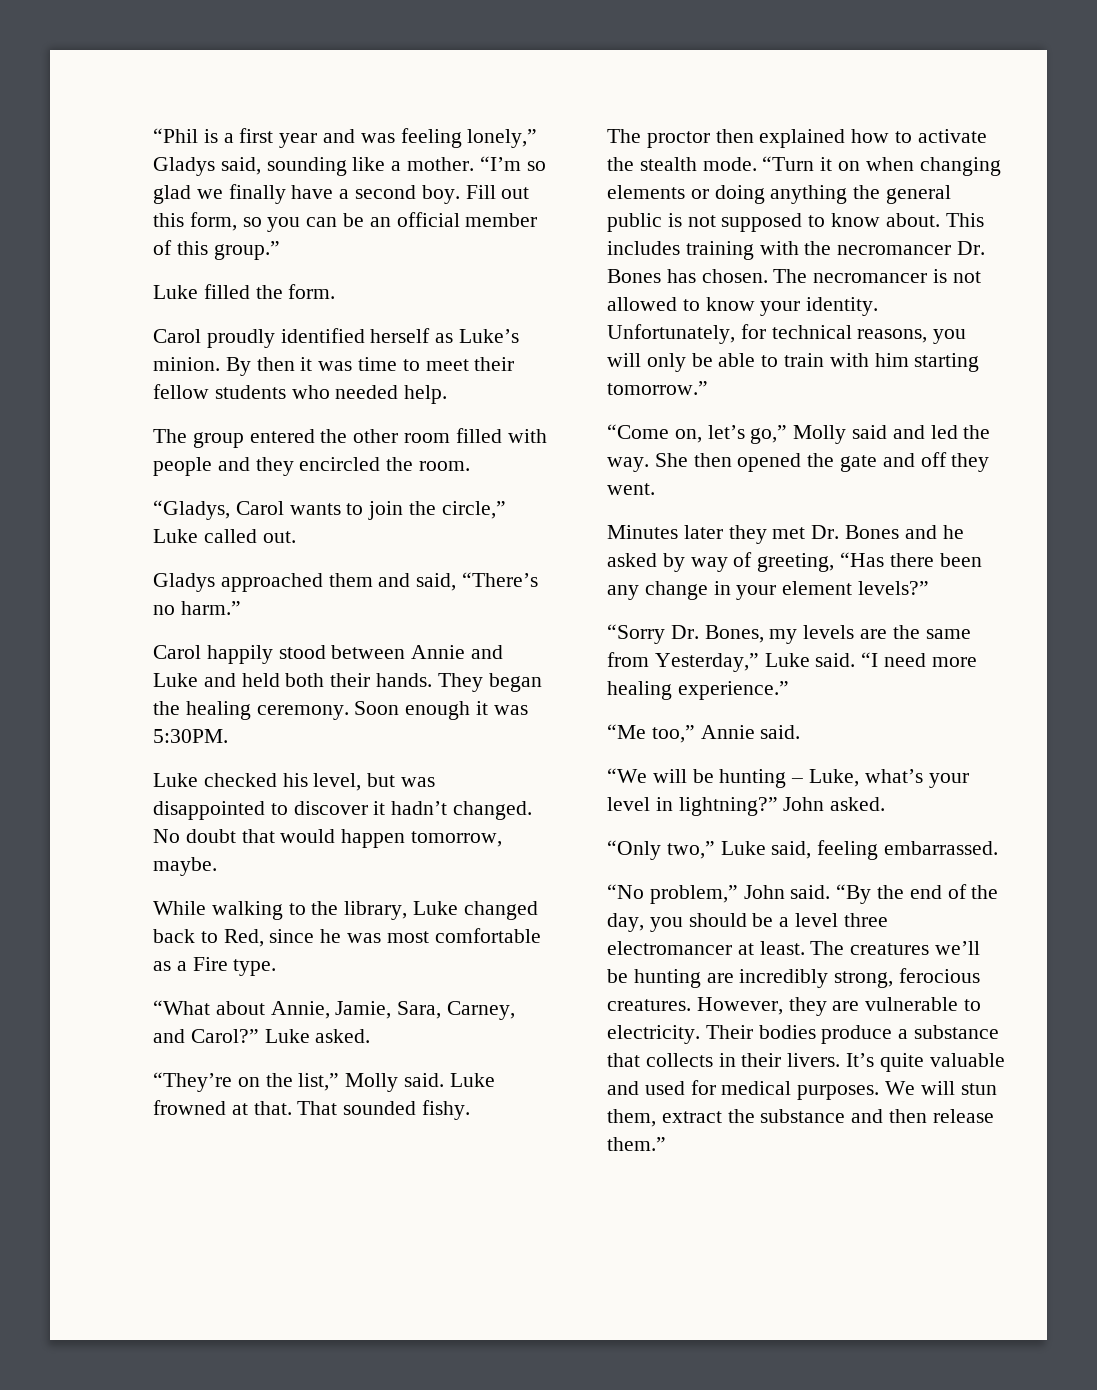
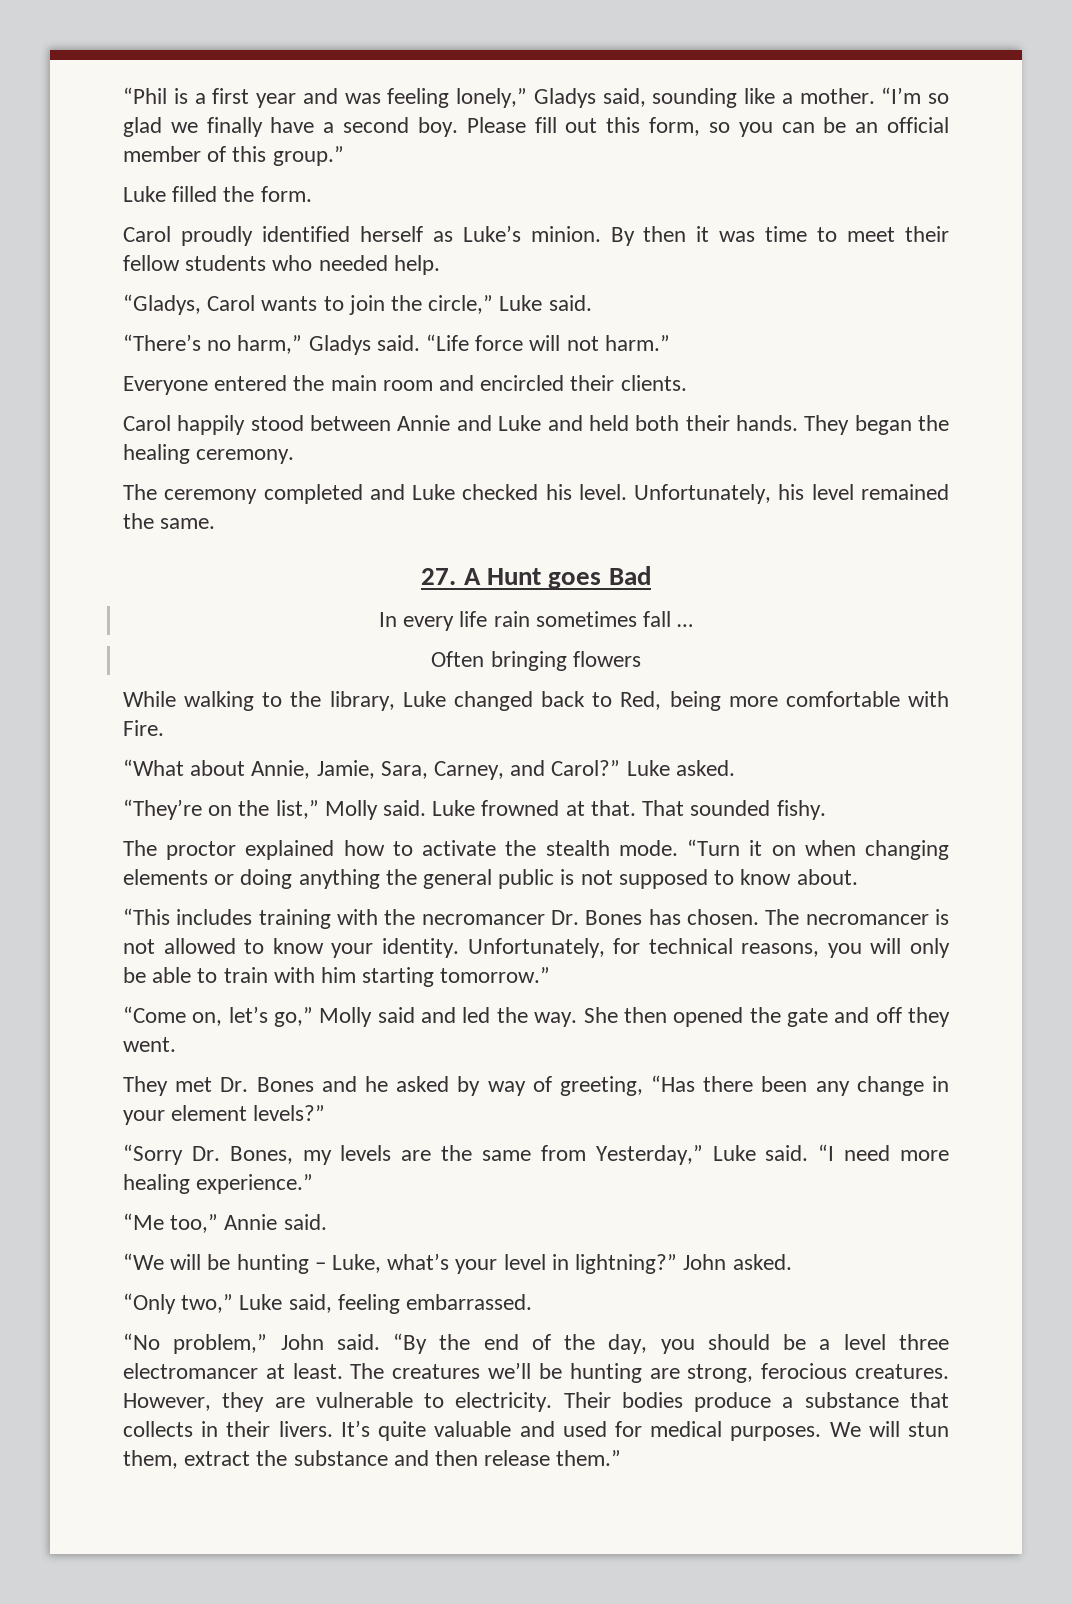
- Fill out this form, so you can be an official member of this group.”
+ Please fill out this form, so you can be an official member of this group.”
- The group entered the other room filled with people and they encircled the room.
- “Gladys, Carol wants to join the circle,” Luke called out.
- Gladys approached them and said, “There’s no harm.”
+ “Gladys, Carol wants to join the circle,” Luke said.
+ “There’s no harm,” Gladys said. “Life force will not harm.”
+ Everyone entered the main room and encircled their clients.
- They began the healing ceremony. Soon enough it was 5:30PM.
- Luke checked his level, but was disappointed to discover it hadn’t changed. No doubt that would happen tomorrow, maybe.
+ They began the healing ceremony.
+ The ceremony completed and Luke checked his level. Unfortunately, his level remained the same.
+ 27. A Hunt goes Bad
+ In every life rain sometimes fall …
+ Often bringing flowers
- While walking to the library, Luke changed back to Red, since he was most comfortable as a Fire type.
+ While walking to the library, Luke changed back to Red, being more comfortable with Fire.
- The proctor then explained how to activate the stealth mode.
+ The proctor explained how to activate the stealth mode.
- “Turn it on when changing elements or doing anything the general public is not supposed to know about. This includes training with the necromancer Dr. Bones has chosen.
+ “Turn it on when changing elements or doing anything the general public is not supposed to know about.
+ “This includes training with the necromancer Dr. Bones has chosen.
- Minutes later they met Dr. Bones and he asked by way of greeting, “Has there been any change in your element levels?”
+ They met Dr. Bones and he asked by way of greeting, “Has there been any change in your element levels?”
- The creatures we’ll be hunting are incredibly strong, ferocious creatures.
+ The creatures we’ll be hunting are strong, ferocious creatures.

